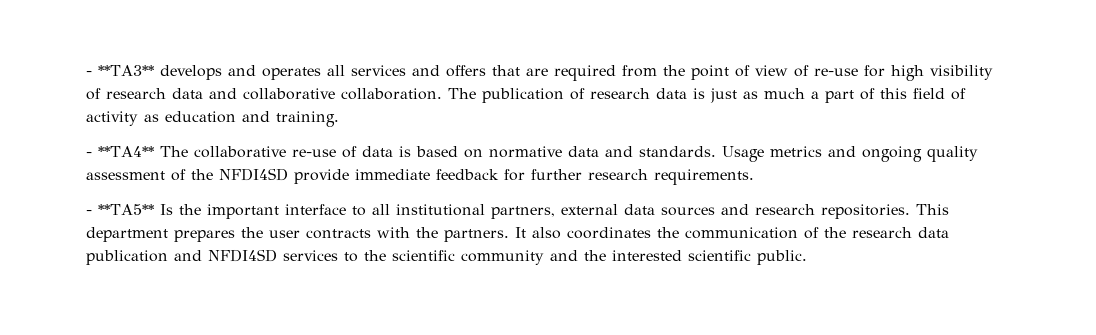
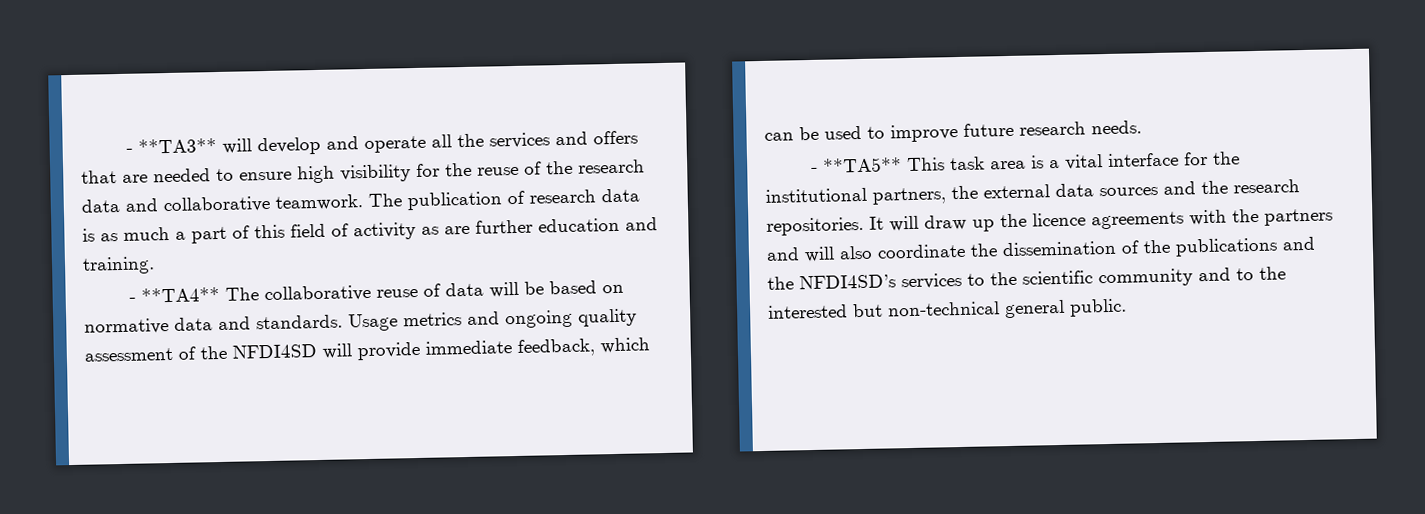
- - **TA3** develops and operates all services and offers that are required from the point of view of re-use for high visibility of research data and collaborative collaboration.
+ - **TA3** will develop and operate all the services and offers that are needed to ensure high visibility for the reuse of the research data and collaborative teamwork.
- The publication of research data is just as much a part of this field of activity as education and training.
+ The publication of research data is as much a part of this field of activity as are further education and training.
- - **TA4** The collaborative re-use of data is based on normative data and standards.
+ - **TA4** The collaborative reuse of data will be based on normative data and standards.
- Usage metrics and ongoing quality assessment of the NFDI4SD provide immediate feedback for further research requirements.
- - **TA5** Is the important interface to all institutional partners, external data sources and research repositories.
+ Usage metrics and ongoing quality assessment of the NFDI4SD will provide immediate feedback, which can be used to improve future research needs.
+ - **TA5** This task area is a vital interface for the institutional partners, the external data sources and the research repositories.
- This department prepares the user contracts with the partners. It also coordinates the communication of the research data publication and NFDI4SD services to the scientific community and the interested scientific public.
+ It will draw up the licence agreements with the partners and will also coordinate the dissemination of the publications and the NFDI4SD’s services to the scientific community and to the interested but non-technical general public.

